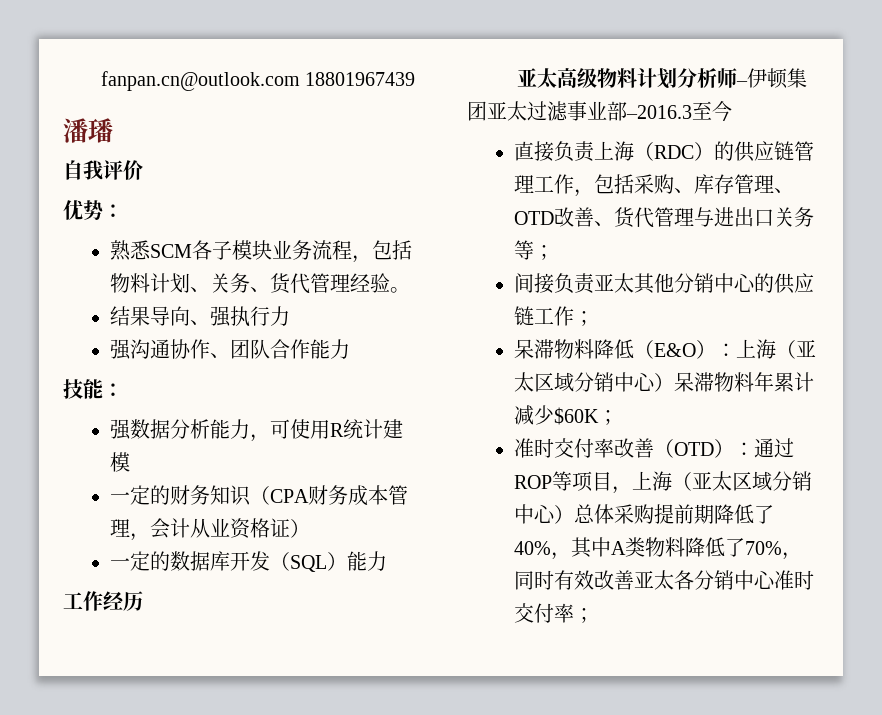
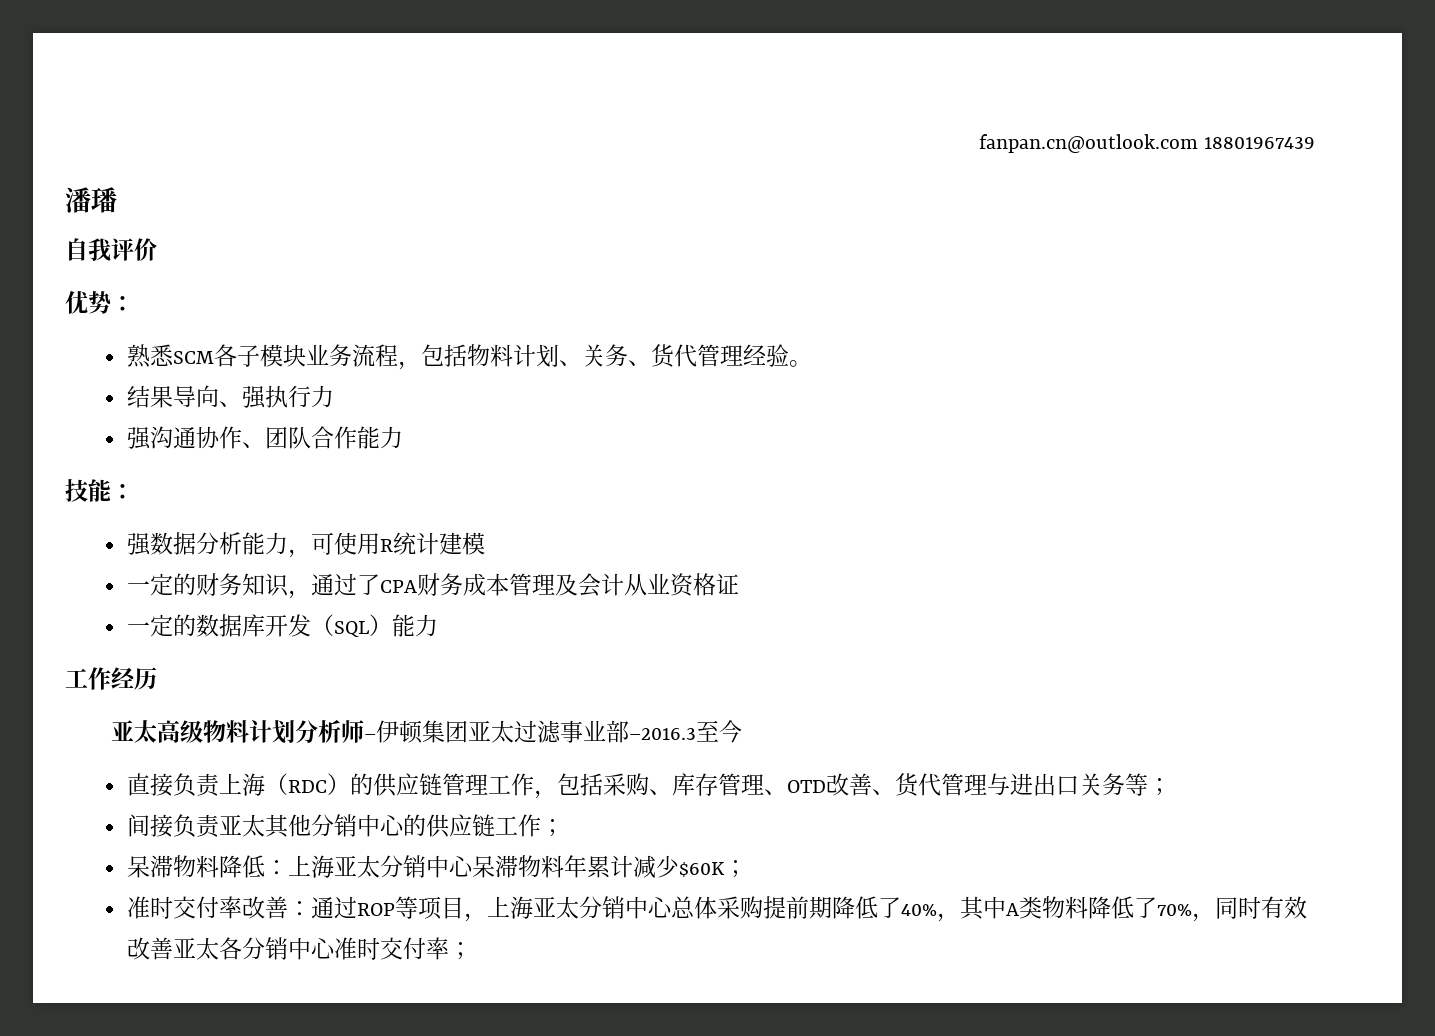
- 一定的财务知识（CPA财务成本管理，会计从业资格证）
+ 一定的财务知识，通过了CPA财务成本管理及会计从业资格证
- 呆滞物料降低（E&O）：上海（亚太区域分销中心）呆滞物料年累计减少$60K；
+ 呆滞物料降低：上海亚太分销中心呆滞物料年累计减少$60K；
- 准时交付率改善（OTD）：通过ROP等项目，上海（亚太区域分销中心）总体采购提前期降低了40%，其中A类物料降低了70%，同时有效改善亚太各分销中心准时交付率；
+ 准时交付率改善：通过ROP等项目，上海亚太分销中心总体采购提前期降低了40%，其中A类物料降低了70%，同时有效改善亚太各分销中心准时交付率；

